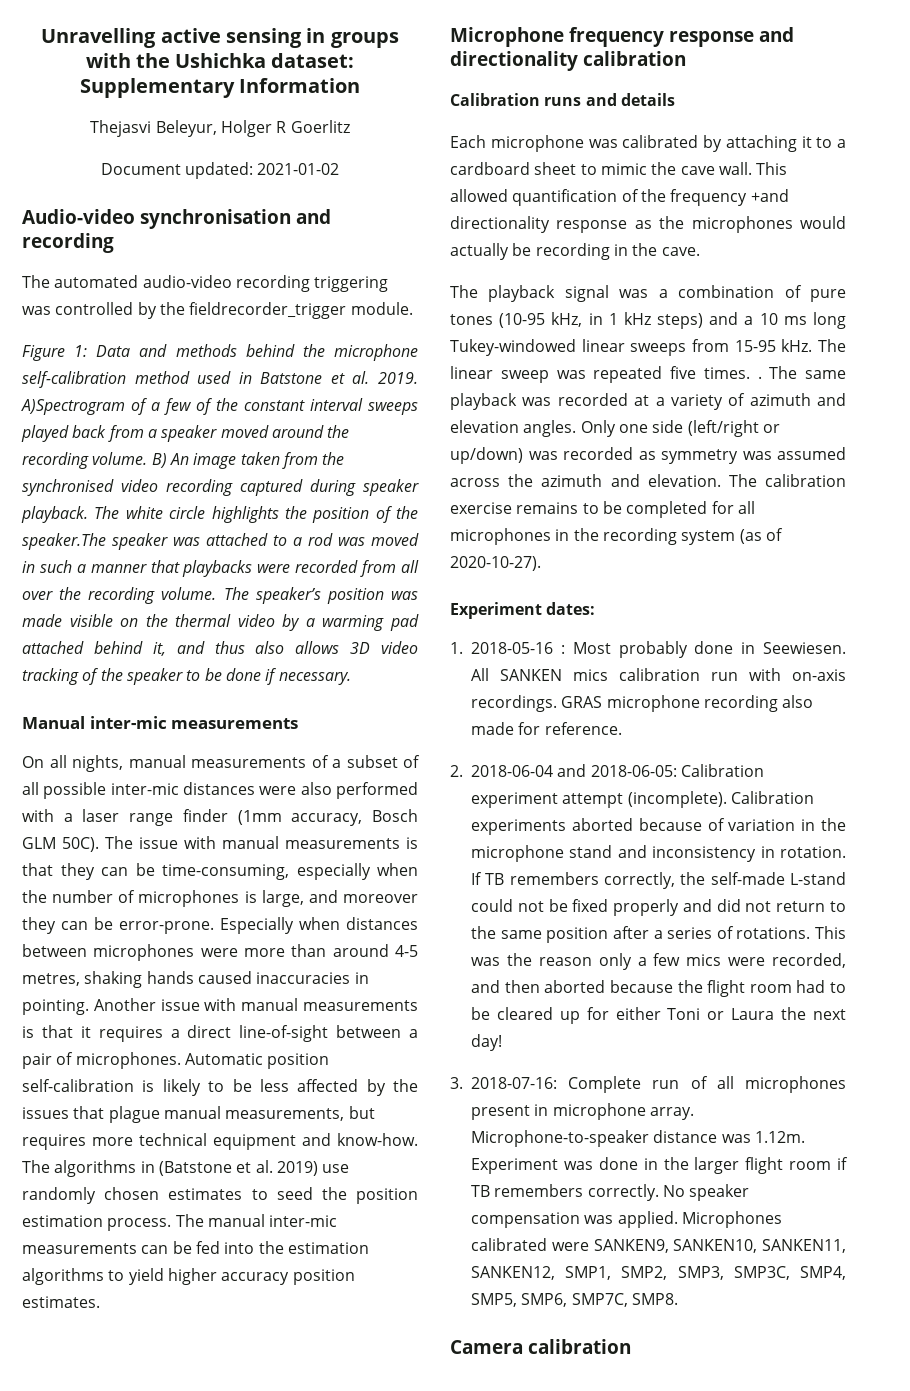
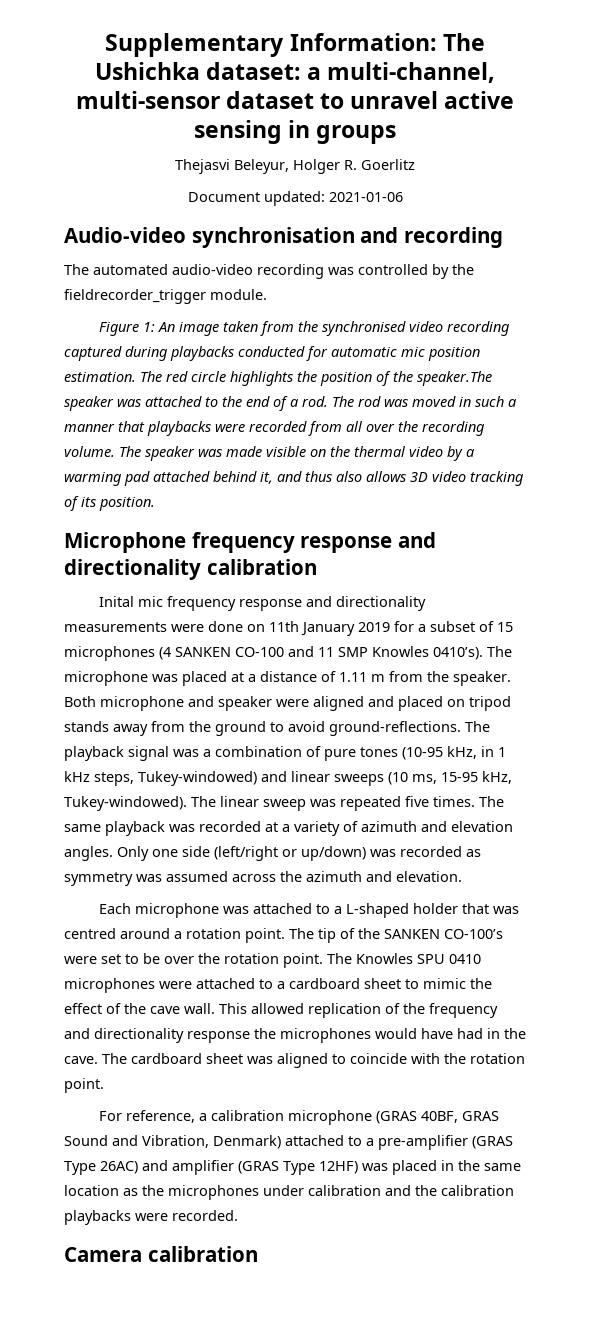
- Unravelling active sensing in groups with the Ushichka dataset: Supplementary Information
+ Supplementary Information: The Ushichka dataset: a multi-channel, multi-sensor dataset to unravel active sensing in groups
- Thejasvi Beleyur, Holger R Goerlitz
+ Thejasvi Beleyur, Holger R. Goerlitz
- Document updated: 2021-01-02
+ Document updated: 2021-01-06
- The automated audio-video recording triggering was controlled by the fieldrecorder_trigger module.
+ The automated audio-video recording was controlled by the fieldrecorder_trigger module.
- Figure 1: Data and methods behind the microphone self-calibration method used in Batstone et al. 2019. A)Spectrogram of a few of the constant interval sweeps played back from a speaker moved around the recording volume. B) An image taken from the synchronised video recording captured during speaker playback. The white circle highlights the position of the speaker.The speaker was attached to a rod was moved in such a manner that playbacks were recorded from all over the recording volume.
+ Figure 1: An image taken from the synchronised video recording captured during playbacks conducted for automatic mic position estimation. The red circle highlights the position of the speaker.The speaker was attached to the end of a rod. The rod was moved in such a manner that playbacks were recorded from all over the recording volume.
- The speaker’s position was made visible on the thermal video by a warming pad attached behind it, and thus also allows 3D video tracking of the speaker to be done if necessary.
- Manual inter-mic measurements
- On all nights, manual measurements of a subset of all possible inter-mic distances were also performed with a laser range finder (1mm accuracy, Bosch GLM 50C). The issue with manual measurements is that they can be time-consuming, especially when the number of microphones is large, and moreover they can be error-prone. Especially when distances between microphones were more than around 4-5 metres, shaking hands caused inaccuracies in pointing. Another issue with manual measurements is that it requires a direct line-of-sight between a pair of microphones. Automatic position self-calibration is likely to be less affected by the issues that plague manual measurements, but requires more technical equipment and know-how. The algorithms in (Batstone et al. 2019) use randomly chosen estimates to seed the position estimation process. The manual inter-mic measurements can be fed into the estimation algorithms to yield higher accuracy position estimates.
+ The speaker was made visible on the thermal video by a warming pad attached behind it, and thus also allows 3D video tracking of its position.
- Calibration runs and details
- Each microphone was calibrated by attaching it to a cardboard sheet to mimic the cave wall. This allowed quantification of the frequency +and directionality response as the microphones would actually be recording in the cave.
- The playback signal was a combination of pure tones (10-95 kHz, in 1 kHz steps) and a 10 ms long Tukey-windowed linear sweeps from 15-95 kHz.
+ Inital mic frequency response and directionality measurements were done on 11th January 2019 for a subset of 15 microphones (4 SANKEN CO-100 and 11 SMP Knowles 0410’s). The microphone was placed at a distance of 1.11 m from the speaker. Both microphone and speaker were aligned and placed on tripod stands away from the ground to avoid ground-reflections. The playback signal was a combination of pure tones (10-95 kHz, in 1 kHz steps, Tukey-windowed) and linear sweeps (10 ms, 15-95 kHz, Tukey-windowed).
- The linear sweep was repeated five times. .
+ The linear sweep was repeated five times.
- Only one side (left/right or up/down) was recorded as symmetry was assumed across the azimuth and elevation. The calibration exercise remains to be completed for all microphones in the recording system (as of 2020-10-27).
- Experiment dates:
- 1. 2018-05-16 : Most probably done in Seewiesen. All SANKEN mics calibration run with on-axis recordings. GRAS microphone recording also made for reference.
- 2. 2018-06-04 and 2018-06-05: Calibration experiment attempt (incomplete). Calibration experiments aborted because of variation in the microphone stand and inconsistency in rotation. If TB remembers correctly, the self-made L-stand could not be fixed properly and did not return to the same position after a series of rotations. This was the reason only a few mics were recorded, and then aborted because the flight room had to be cleared up for either Toni or Laura the next day!
- 3. 2018-07-16: Complete run of all microphones present in microphone array. Microphone-to-speaker distance was 1.12m. Experiment was done in the larger flight room if TB remembers correctly. No speaker compensation was applied. Microphones calibrated were SANKEN9, SANKEN10, SANKEN11, SANKEN12, SMP1, SMP2, SMP3, SMP3C, SMP4, SMP5, SMP6, SMP7C, SMP8.
+ Only one side (left/right or up/down) was recorded as symmetry was assumed across the azimuth and elevation.
+ Each microphone was attached to a L-shaped holder that was centred around a rotation point. The tip of the SANKEN CO-100’s were set to be over the rotation point. The Knowles SPU 0410 microphones were attached to a cardboard sheet to mimic the effect of the cave wall. This allowed replication of the frequency and directionality response the microphones would have had in the cave. The cardboard sheet was aligned to coincide with the rotation point.
+ For reference, a calibration microphone (GRAS 40BF, GRAS Sound and Vibration, Denmark) attached to a pre-amplifier (GRAS Type 26AC) and amplifier (GRAS Type 12HF) was placed in the same location as the microphones under calibration and the calibration playbacks were recorded.

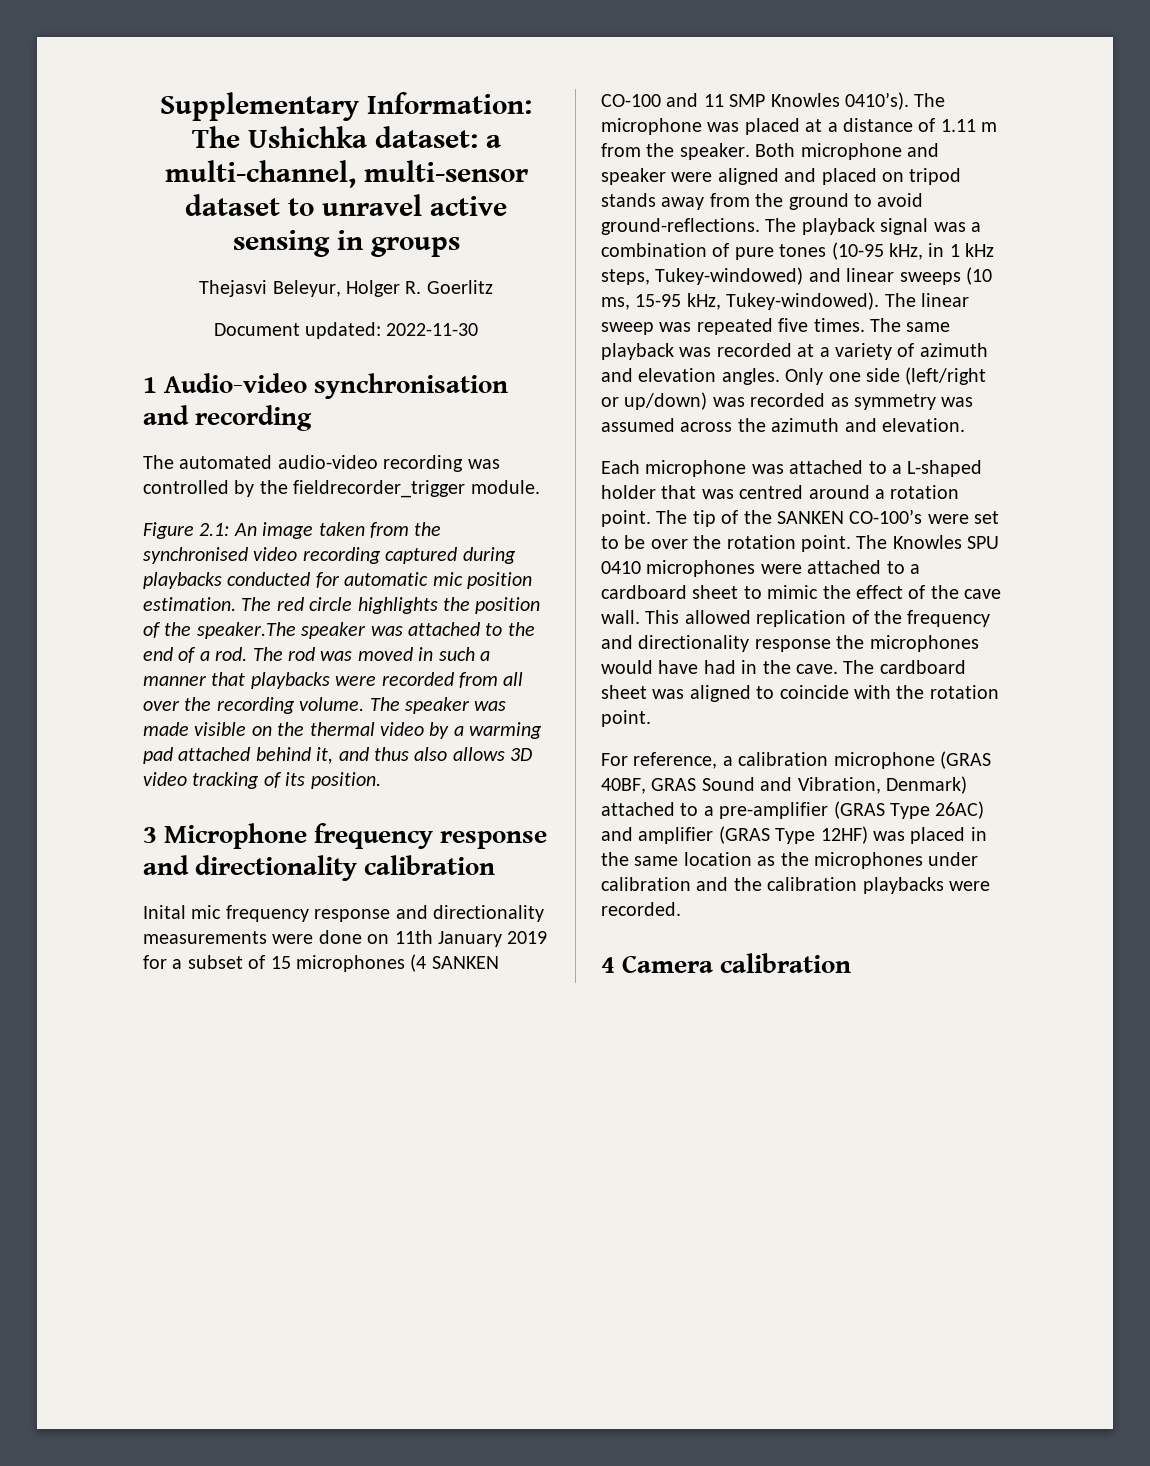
- Document updated: 2021-01-06
- Audio-video synchronisation and recording
+ Document updated: 2022-11-30
+ 1 Audio-video synchronisation and recording
- Figure 1: An image taken from the synchronised video recording captured during playbacks conducted for automatic mic position estimation.
+ Figure 2.1: An image taken from the synchronised video recording captured during playbacks conducted for automatic mic position estimation.
- Microphone frequency response and directionality calibration
+ 3 Microphone frequency response and directionality calibration
- Camera calibration
+ 4 Camera calibration

